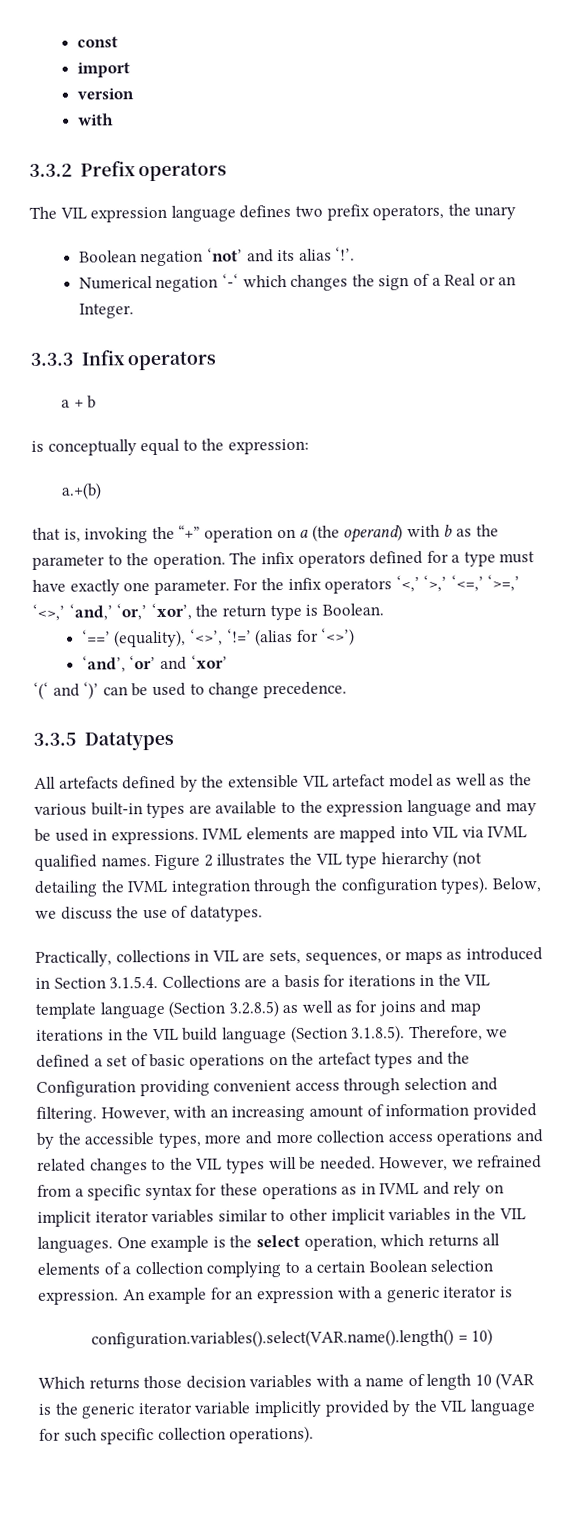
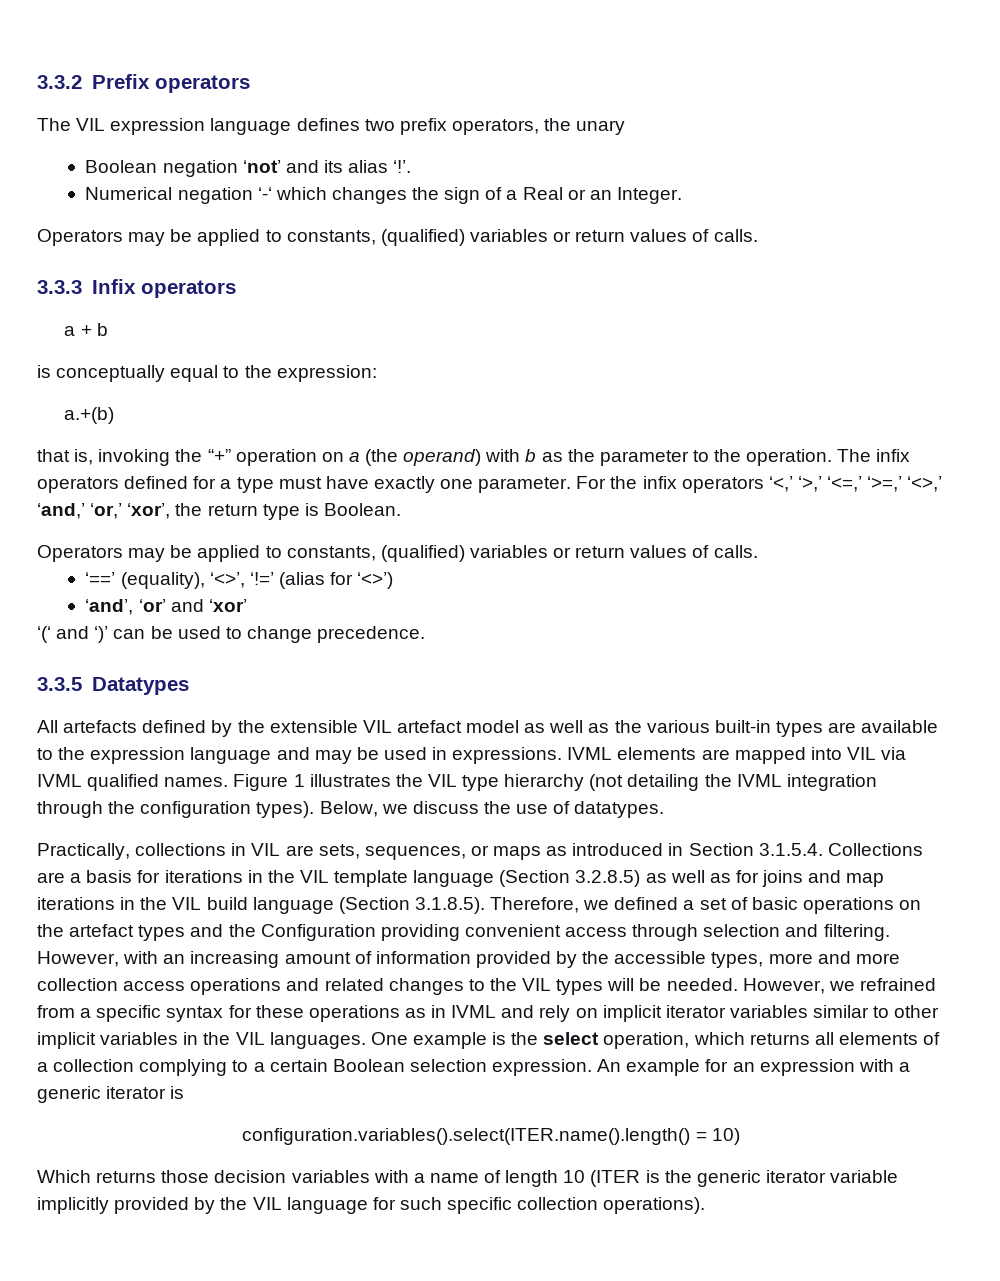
- const
- import
- version
- with
  Numerical negation ‘-‘ which changes the sign of a Real or an Integer.
+ Operators may be applied to constants, (qualified) variables or return values of calls.
  For the infix operators ‘<,’ ‘>,’ ‘<=,’ ‘>=,’ ‘<>,’ ‘and,’ ‘or,’ ‘xor’, the return type is Boolean.
+ Operators may be applied to constants, (qualified) variables or return values of calls.
- Figure 2 illustrates the VIL type hierarchy (not detailing the IVML integration through the configuration types).
+ Figure 1 illustrates the VIL type hierarchy (not detailing the IVML integration through the configuration types).
- configuration.variables().select(VAR.name().length() = 10)
+ configuration.variables().select(ITER.name().length() = 10)
- Which returns those decision variables with a name of length 10 (VAR is the generic iterator variable implicitly provided by the VIL language for such specific collection operations).
+ Which returns those decision variables with a name of length 10 (ITER is the generic iterator variable implicitly provided by the VIL language for such specific collection operations).

